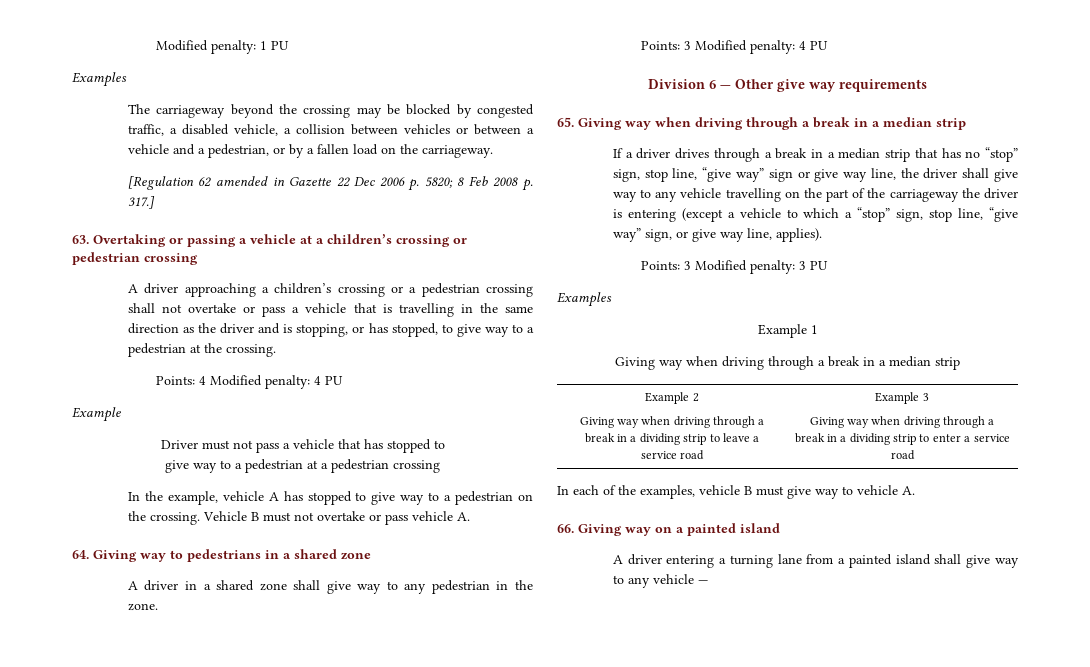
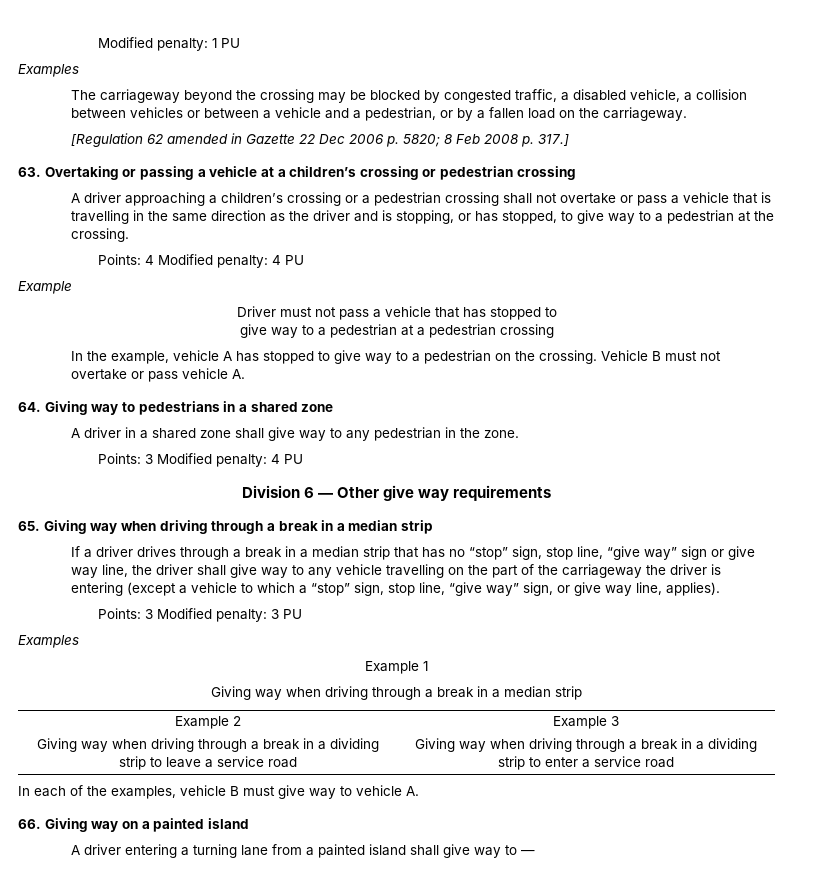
- A driver entering a turning lane from a painted island shall give way to any vehicle —
+ A driver entering a turning lane from a painted island shall give way to —

